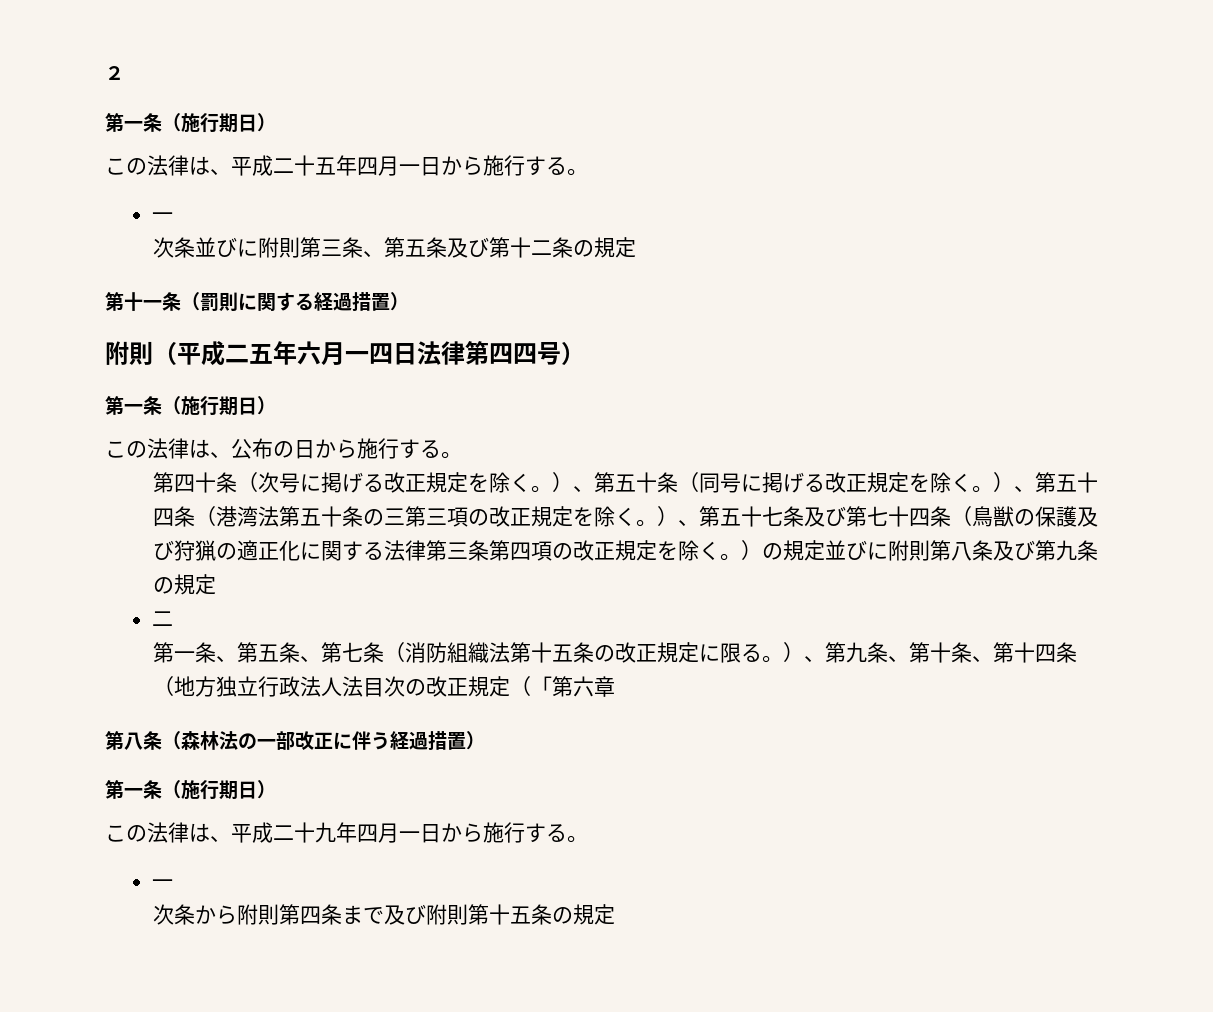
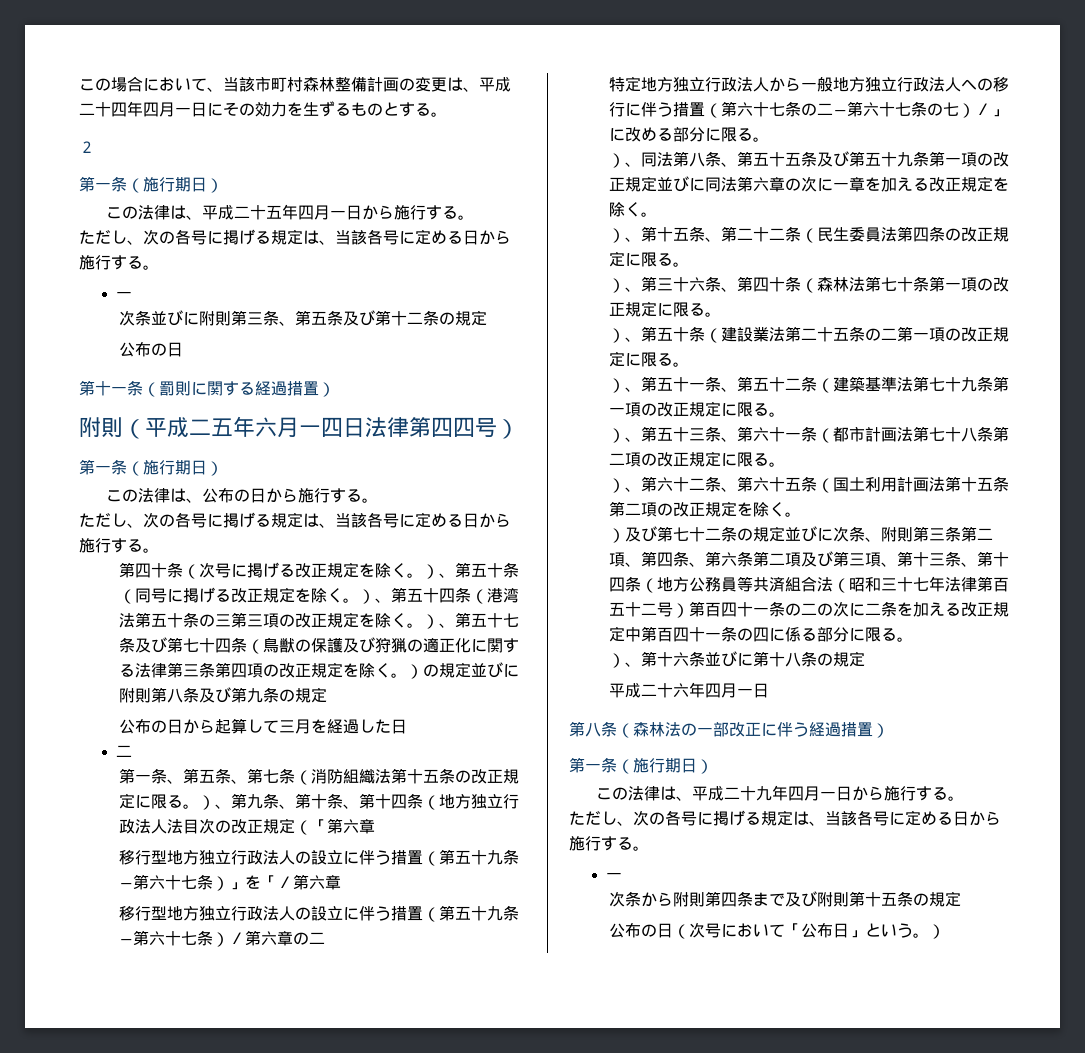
+ この場合において、当該市町村森林整備計画の変更は、平成二十四年四月一日にその効力を生ずるものとする。
  この法律は、平成二十五年四月一日から施行する。
+ ただし、次の各号に掲げる規定は、当該各号に定める日から施行する。
  次条並びに附則第三条、第五条及び第十二条の規定
+ 公布の日
  この法律は、公布の日から施行する。
+ ただし、次の各号に掲げる規定は、当該各号に定める日から施行する。
+ 公布の日から起算して三月を経過した日
+ 移行型地方独立行政法人の設立に伴う措置（第五十九条―第六十七条）」を「／第六章
+ 移行型地方独立行政法人の設立に伴う措置（第五十九条―第六十七条）／第六章の二
+ 特定地方独立行政法人から一般地方独立行政法人への移行に伴う措置（第六十七条の二―第六十七条の七）／」に改める部分に限る。
+ ）、同法第八条、第五十五条及び第五十九条第一項の改正規定並びに同法第六章の次に一章を加える改正規定を除く。
+ ）、第十五条、第二十二条（民生委員法第四条の改正規定に限る。
+ ）、第三十六条、第四十条（森林法第七十条第一項の改正規定に限る。
+ ）、第五十条（建設業法第二十五条の二第一項の改正規定に限る。
+ ）、第五十一条、第五十二条（建築基準法第七十九条第一項の改正規定に限る。
+ ）、第五十三条、第六十一条（都市計画法第七十八条第二項の改正規定に限る。
+ ）、第六十二条、第六十五条（国土利用計画法第十五条第二項の改正規定を除く。
+ ）及び第七十二条の規定並びに次条、附則第三条第二項、第四条、第六条第二項及び第三項、第十三条、第十四条（地方公務員等共済組合法（昭和三十七年法律第百五十二号）第百四十一条の二の次に二条を加える改正規定中第百四十一条の四に係る部分に限る。
+ ）、第十六条並びに第十八条の規定
+ 平成二十六年四月一日
  この法律は、平成二十九年四月一日から施行する。
+ ただし、次の各号に掲げる規定は、当該各号に定める日から施行する。
+ 公布の日（次号において「公布日」という。）

